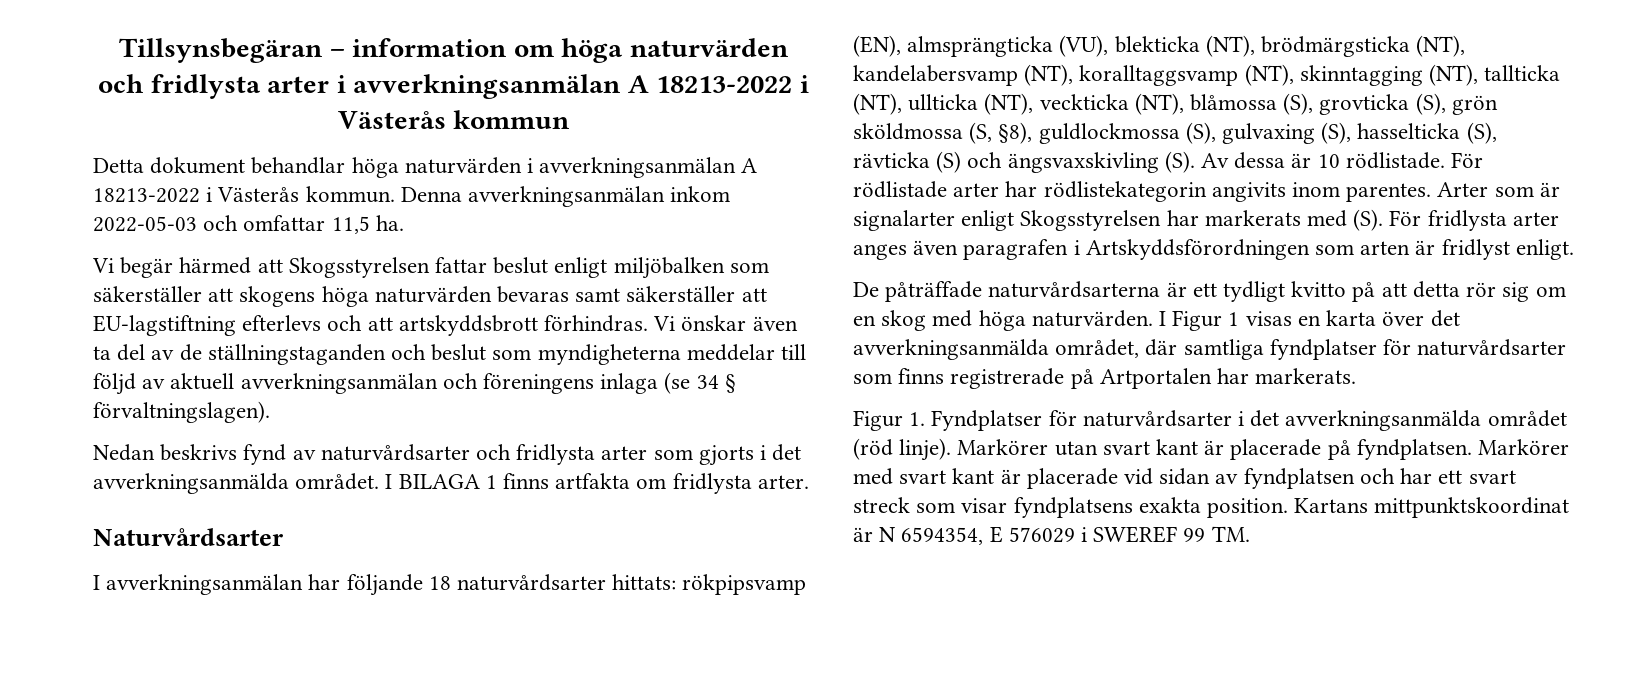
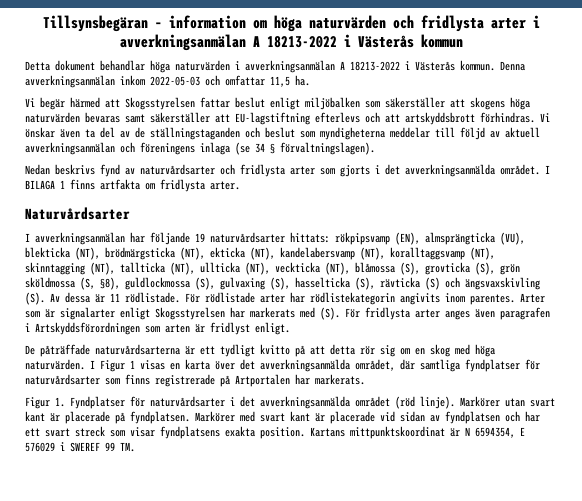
- I avverkningsanmälan har följande 18 naturvårdsarter hittats: rökpipsvamp (EN), almsprängticka (VU), blekticka (NT), brödmärgsticka (NT), kandelabersvamp (NT), koralltaggsvamp (NT), skinntagging (NT), tallticka (NT), ullticka (NT), veckticka (NT), blåmossa (S), grovticka (S), grön sköldmossa (S, §8), guldlockmossa (S), gulvaxing (S), hasselticka (S), rävticka (S) och ängsvaxskivling (S). Av dessa är 10 rödlistade.
+ I avverkningsanmälan har följande 19 naturvårdsarter hittats: rökpipsvamp (EN), almsprängticka (VU), blekticka (NT), brödmärgsticka (NT), ekticka (NT), kandelabersvamp (NT), koralltaggsvamp (NT), skinntagging (NT), tallticka (NT), ullticka (NT), veckticka (NT), blåmossa (S), grovticka (S), grön sköldmossa (S, §8), guldlockmossa (S), gulvaxing (S), hasselticka (S), rävticka (S) och ängsvaxskivling (S). Av dessa är 11 rödlistade.

